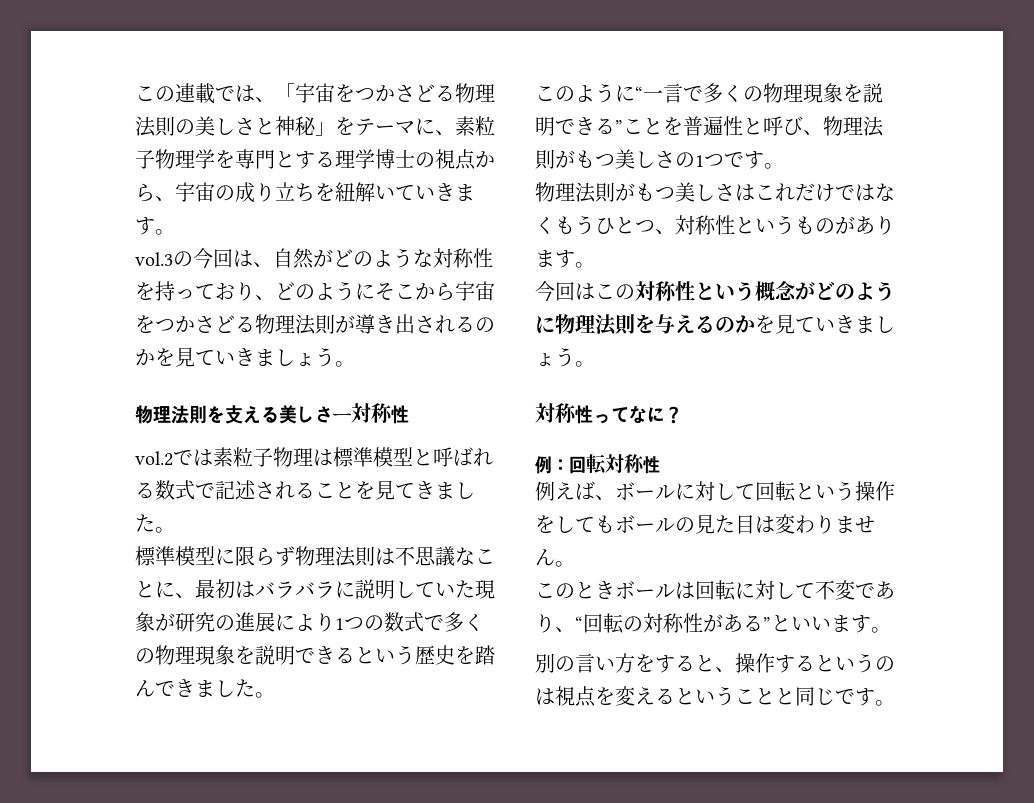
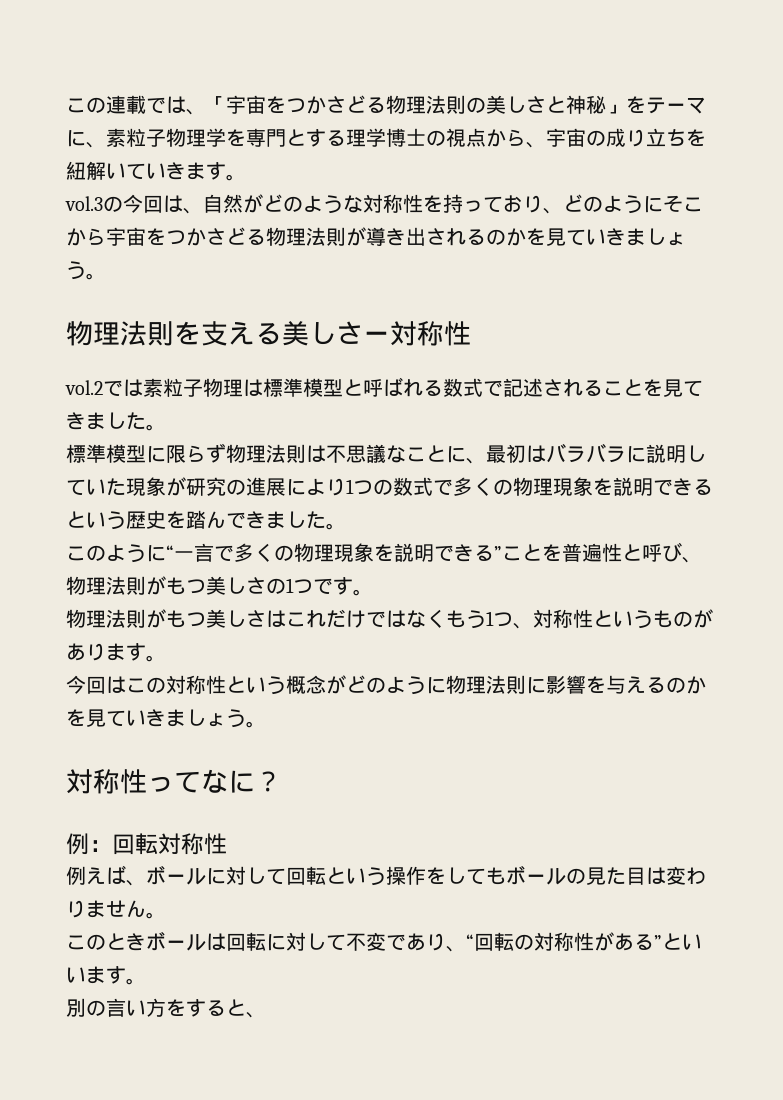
- 物理法則がもつ美しさはこれだけではなくもうひとつ、対称性というものがあります。
+ 物理法則がもつ美しさはこれだけではなくもう1つ、対称性というものがあります。
- 今回はこの対称性という概念がどのように物理法則を与えるのかを見ていきましょう。
+ 今回はこの対称性という概念がどのように物理法則に影響を与えるのかを見ていきましょう。
- 別の言い方をすると、操作するというのは視点を変えるということと同じです。
+ 別の言い方をすると、

